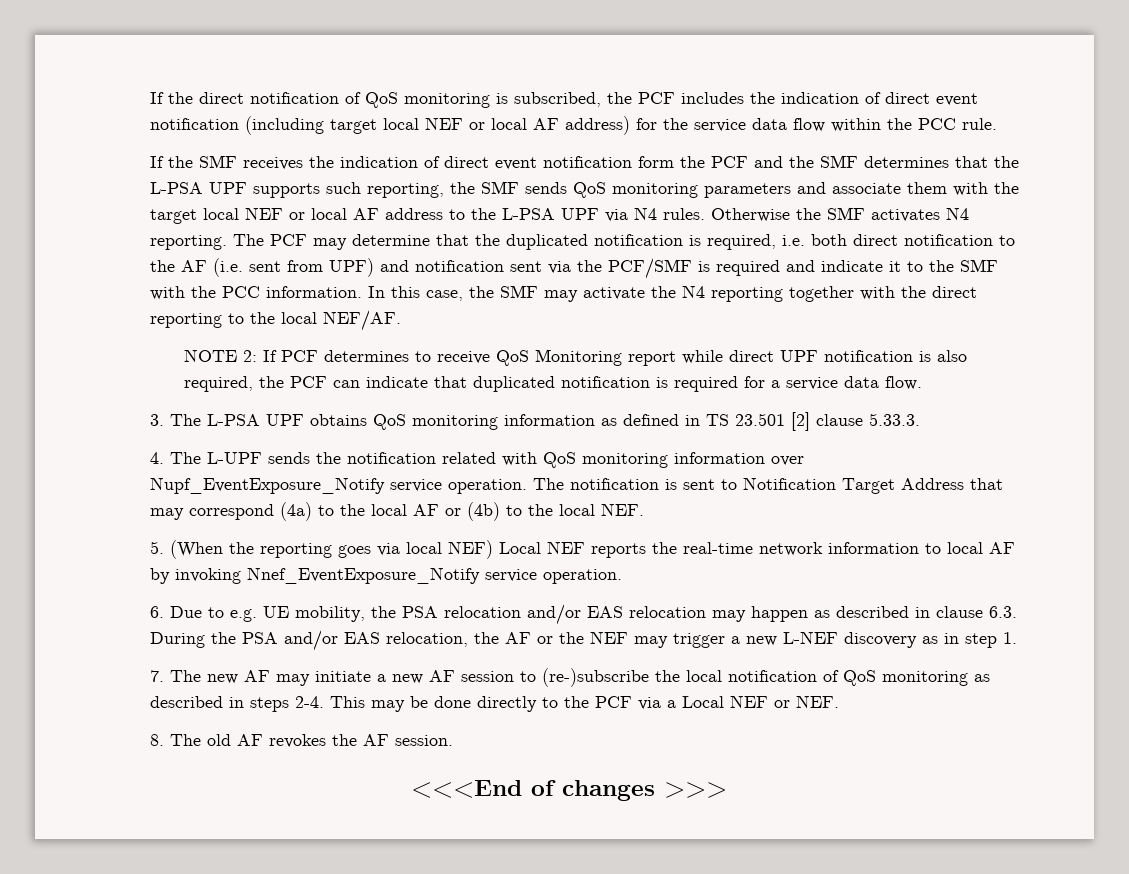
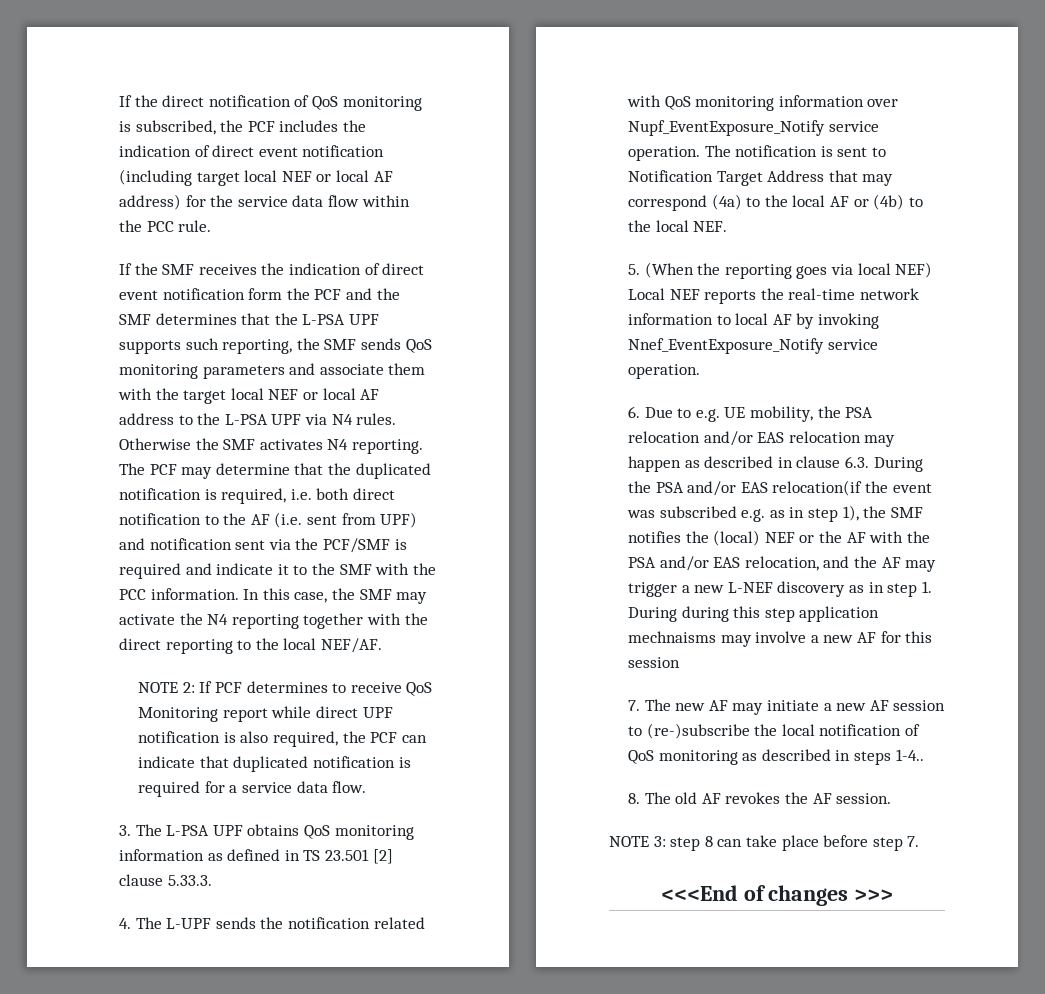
- 6. Due to e.g. UE mobility, the PSA relocation and/or EAS relocation may happen as described in clause 6.3. During the PSA and/or EAS relocation, the AF or the NEF may trigger a new L-NEF discovery as in step 1.
+ 6. Due to e.g. UE mobility, the PSA relocation and/or EAS relocation may happen as described in clause 6.3. During the PSA and/or EAS relocation(if the event was subscribed e.g. as in step 1), the SMF notifies the (local) NEF or the AF with the PSA and/or EAS relocation, and the AF may trigger a new L-NEF discovery as in step 1. During during this step application mechnaisms may involve a new AF for this session
- 7. The new AF may initiate a new AF session to (re-)subscribe the local notification of QoS monitoring as described in steps 2-4. This may be done directly to the PCF via a Local NEF or NEF.
+ 7. The new AF may initiate a new AF session to (re-)subscribe the local notification of QoS monitoring as described in steps 1-4..
+ NOTE 3: step 8 can take place before step 7.

